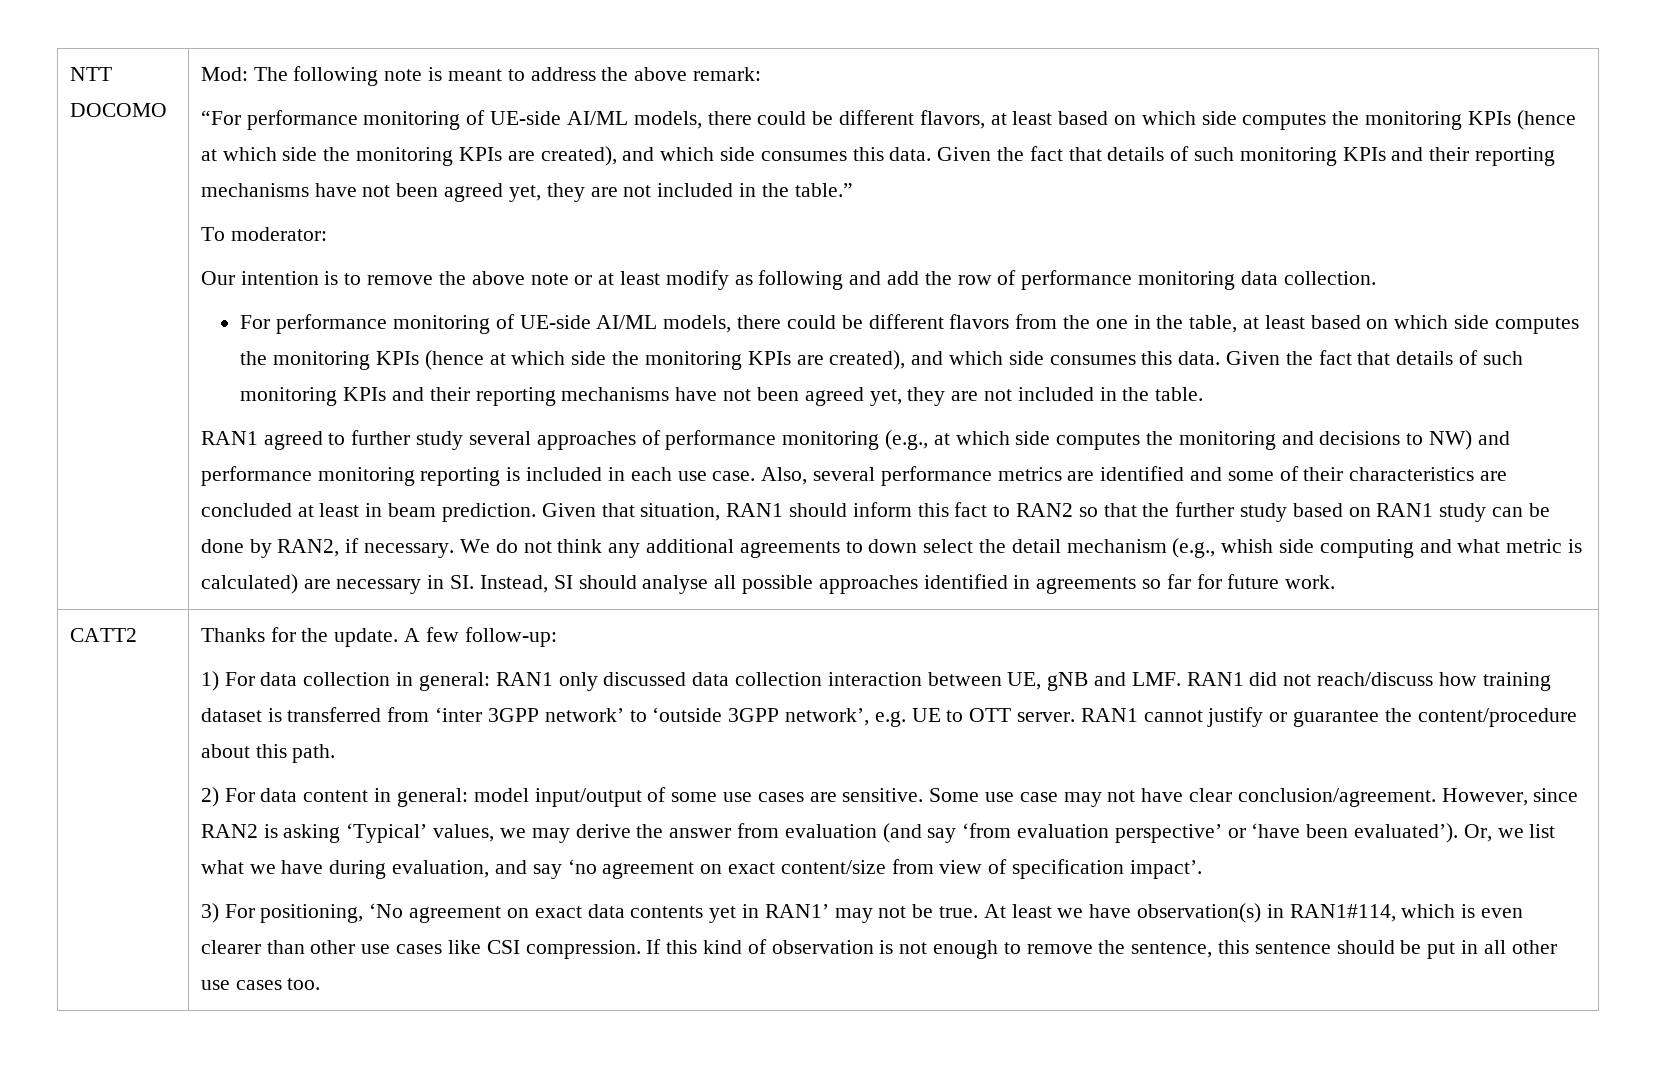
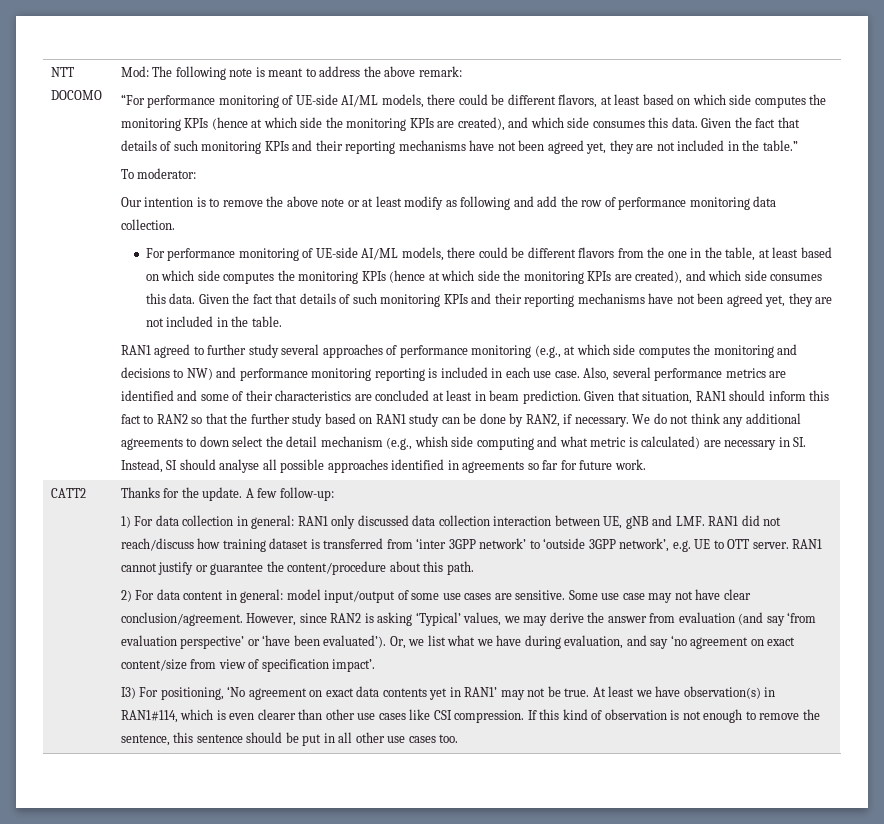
- 3) For positioning, ‘No agreement on exact data contents yet in RAN1’ may not be true.
+ I3) For positioning, ‘No agreement on exact data contents yet in RAN1’ may not be true.

